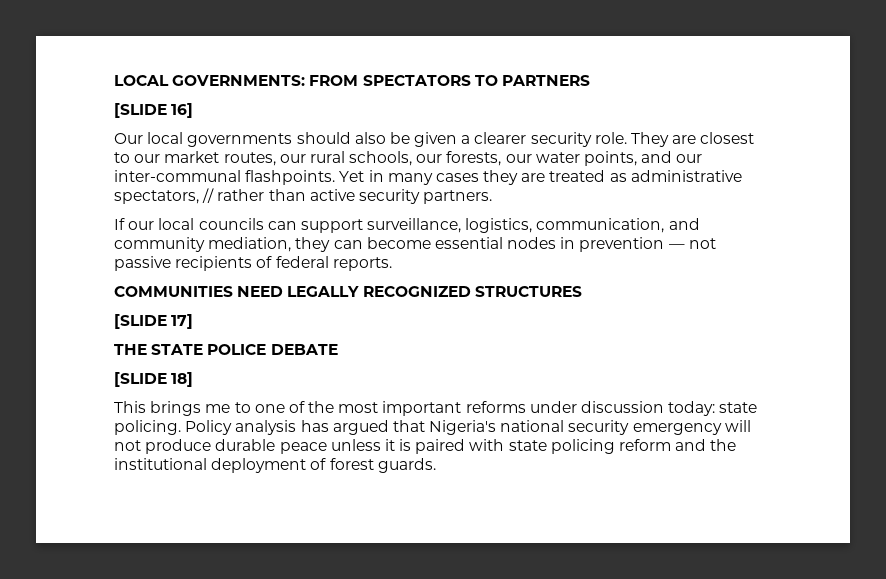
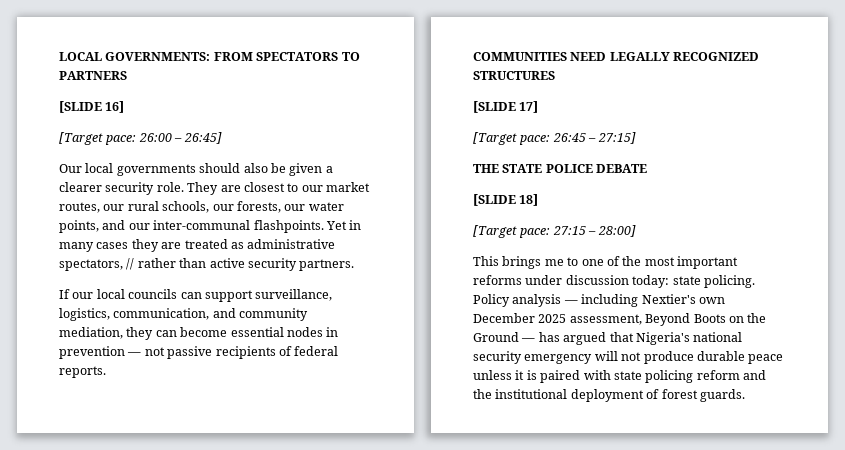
+ [Target pace: 26:00 – 26:45]
+ [Target pace: 26:45 – 27:15]
+ [Target pace: 27:15 – 28:00]
- Policy analysis has argued that Nigeria's national security emergency will not produce durable peace unless it is paired with state policing reform and the institutional deployment of forest guards.
+ Policy analysis — including Nextier's own December 2025 assessment, Beyond Boots on the Ground — has argued that Nigeria's national security emergency will not produce durable peace unless it is paired with state policing reform and the institutional deployment of forest guards.

